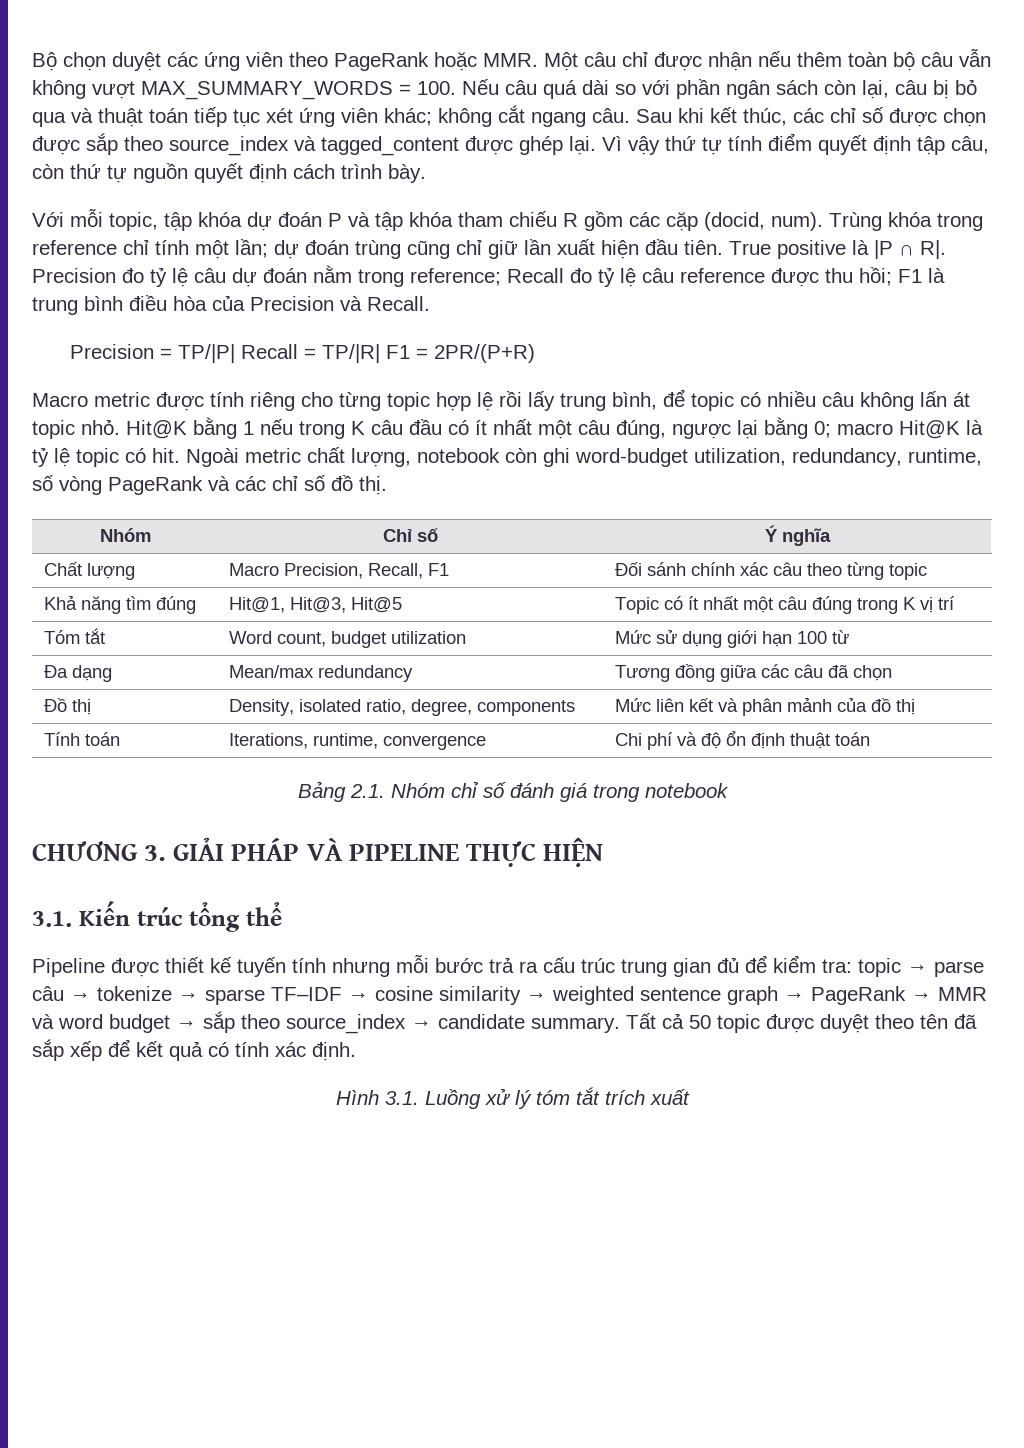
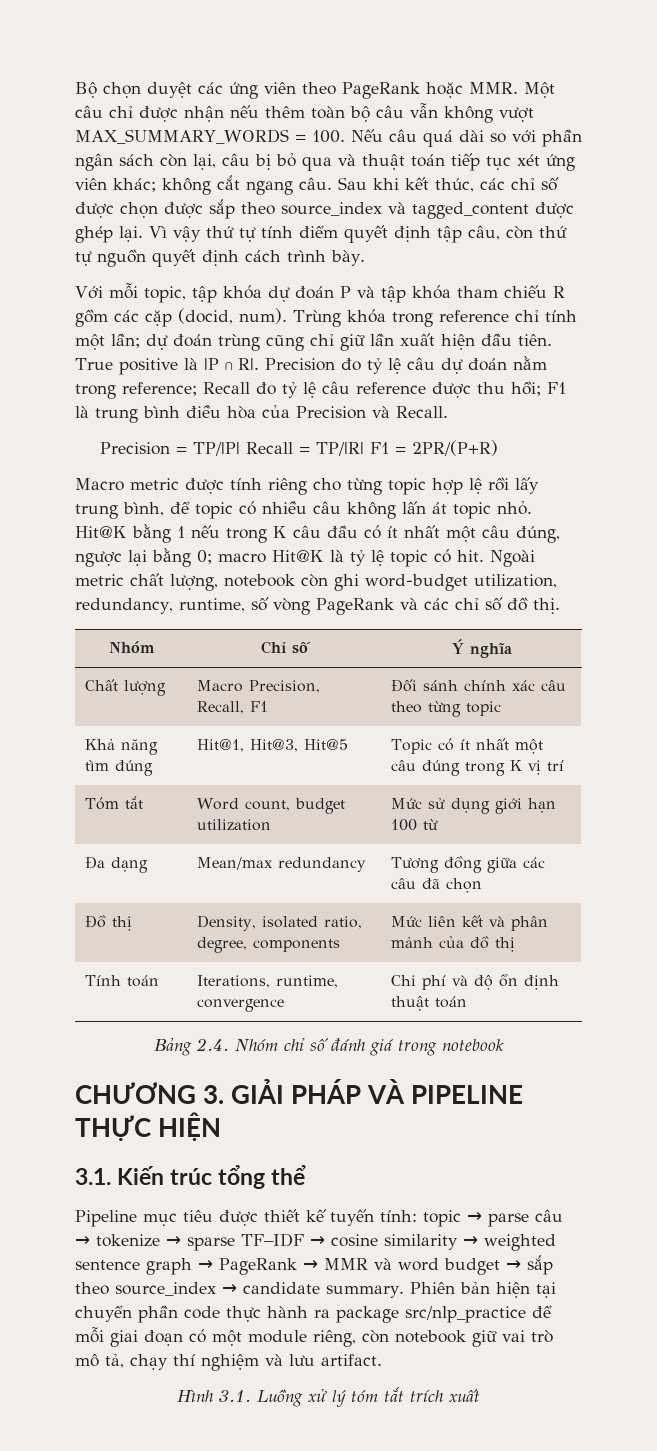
- Bảng 2.1. Nhóm chỉ số đánh giá trong notebook
+ Bảng 2.4. Nhóm chỉ số đánh giá trong notebook
- Pipeline được thiết kế tuyến tính nhưng mỗi bước trả ra cấu trúc trung gian đủ để kiểm tra: topic → parse câu → tokenize → sparse TF–IDF → cosine similarity → weighted sentence graph → PageRank → MMR và word budget → sắp theo source_index → candidate summary.
+ Pipeline mục tiêu được thiết kế tuyến tính: topic → parse câu → tokenize → sparse TF–IDF → cosine similarity → weighted sentence graph → PageRank → MMR và word budget → sắp theo source_index → candidate summary.
- Tất cả 50 topic được duyệt theo tên đã sắp xếp để kết quả có tính xác định.
+ Phiên bản hiện tại chuyển phần code thực hành ra package src/nlp_practice để mỗi giai đoạn có một module riêng, còn notebook giữ vai trò mô tả, chạy thí nghiệm và lưu artifact.

